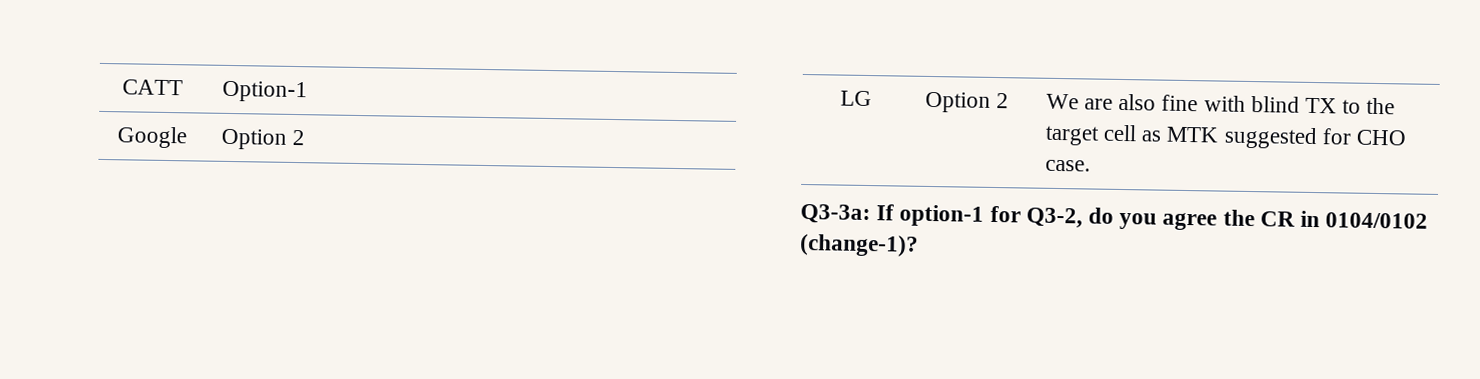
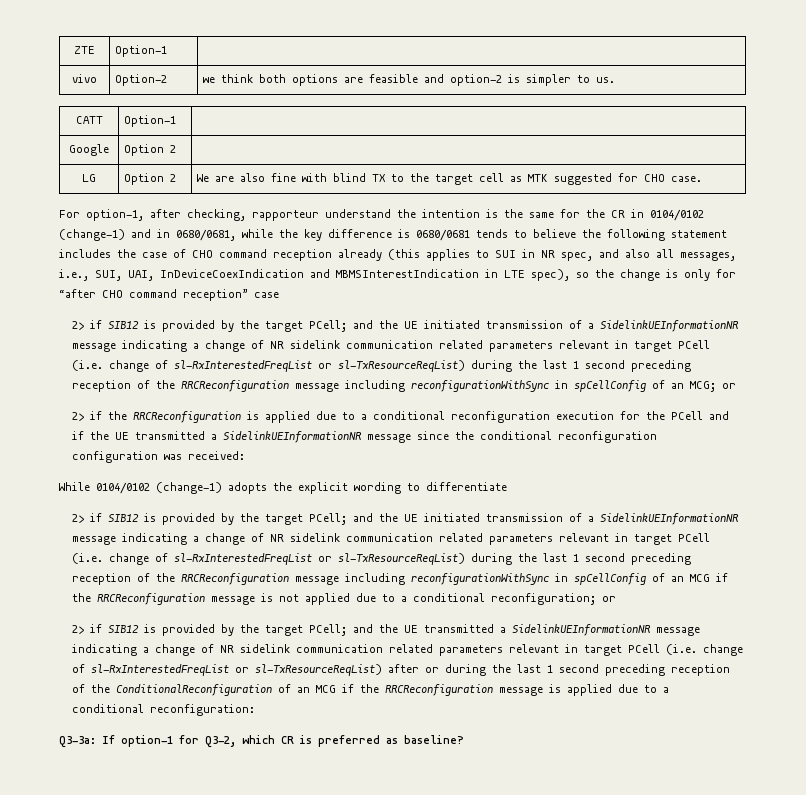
+ ZTE | Option-1 |
+ vivo | Option-2 | we think both options are feasible and option-2 is simpler to us.
+ For option-1, after checking, rapporteur understand the intention is the same for the CR in 0104/0102 (change-1) and in 0680/0681, while the key difference is 0680/0681 tends to believe the following statement includes the case of CHO command reception already (this applies to SUI in NR spec, and also all messages, i.e., SUI, UAI, InDeviceCoexIndication and MBMSInterestIndication in LTE spec), so the change is only for “after CHO command reception” case
+ 2> if SIB12 is provided by the target PCell; and the UE initiated transmission of a SidelinkUEInformationNR message indicating a change of NR sidelink communication related parameters relevant in target PCell (i.e. change of sl-RxInterestedFreqList or sl-TxResourceReqList) during the last 1 second preceding reception of the RRCReconfiguration message including reconfigurationWithSync in spCellConfig of an MCG; or
+ 2> if the RRCReconfiguration is applied due to a conditional reconfiguration execution for the PCell and if the UE transmitted a SidelinkUEInformationNR message since the conditional reconfiguration configuration was received:
+ While 0104/0102 (change-1) adopts the explicit wording to differentiate
+ 2> if SIB12 is provided by the target PCell; and the UE initiated transmission of a SidelinkUEInformationNR message indicating a change of NR sidelink communication related parameters relevant in target PCell (i.e. change of sl-RxInterestedFreqList or sl-TxResourceReqList) during the last 1 second preceding reception of the RRCReconfiguration message including reconfigurationWithSync in spCellConfig of an MCG if the RRCReconfiguration message is not applied due to a conditional reconfiguration; or
+ 2> if SIB12 is provided by the target PCell; and the UE transmitted a SidelinkUEInformationNR message indicating a change of NR sidelink communication related parameters relevant in target PCell (i.e. change of sl-RxInterestedFreqList or sl-TxResourceReqList) after or during the last 1 second preceding reception of the ConditionalReconfiguration of an MCG if the RRCReconfiguration message is applied due to a conditional reconfiguration:
- Q3-3a: If option-1 for Q3-2, do you agree the CR in 0104/0102 (change-1)?
+ Q3-3a: If option-1 for Q3-2, which CR is preferred as baseline?

